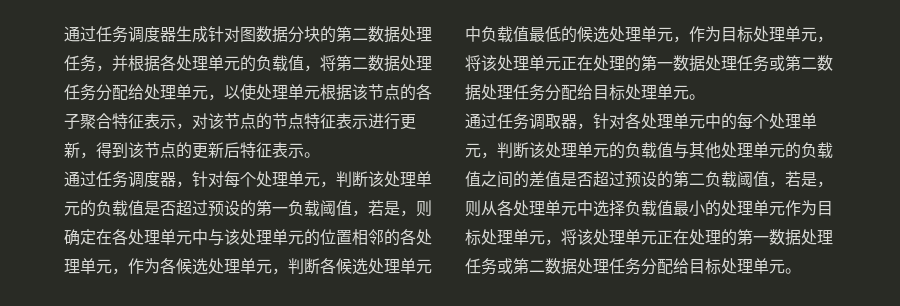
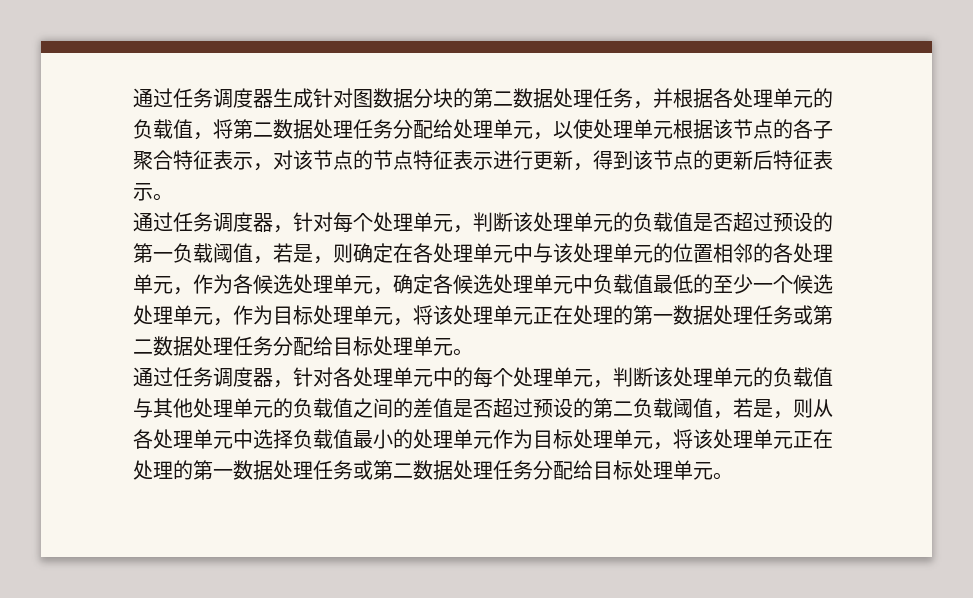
- 通过任务调度器，针对每个处理单元，判断该处理单元的负载值是否超过预设的第一负载阈值，若是，则确定在各处理单元中与该处理单元的位置相邻的各处理单元，作为各候选处理单元，判断各候选处理单元中负载值最低的候选处理单元，作为目标处理单元，将该处理单元正在处理的第一数据处理任务或第二数据处理任务分配给目标处理单元。
+ 通过任务调度器，针对每个处理单元，判断该处理单元的负载值是否超过预设的第一负载阈值，若是，则确定在各处理单元中与该处理单元的位置相邻的各处理单元，作为各候选处理单元，确定各候选处理单元中负载值最低的至少一个候选处理单元，作为目标处理单元，将该处理单元正在处理的第一数据处理任务或第二数据处理任务分配给目标处理单元。
- 通过任务调取器，针对各处理单元中的每个处理单元，判断该处理单元的负载值与其他处理单元的负载值之间的差值是否超过预设的第二负载阈值，若是，则从各处理单元中选择负载值最小的处理单元作为目标处理单元，将该处理单元正在处理的第一数据处理任务或第二数据处理任务分配给目标处理单元。
+ 通过任务调度器，针对各处理单元中的每个处理单元，判断该处理单元的负载值与其他处理单元的负载值之间的差值是否超过预设的第二负载阈值，若是，则从各处理单元中选择负载值最小的处理单元作为目标处理单元，将该处理单元正在处理的第一数据处理任务或第二数据处理任务分配给目标处理单元。

